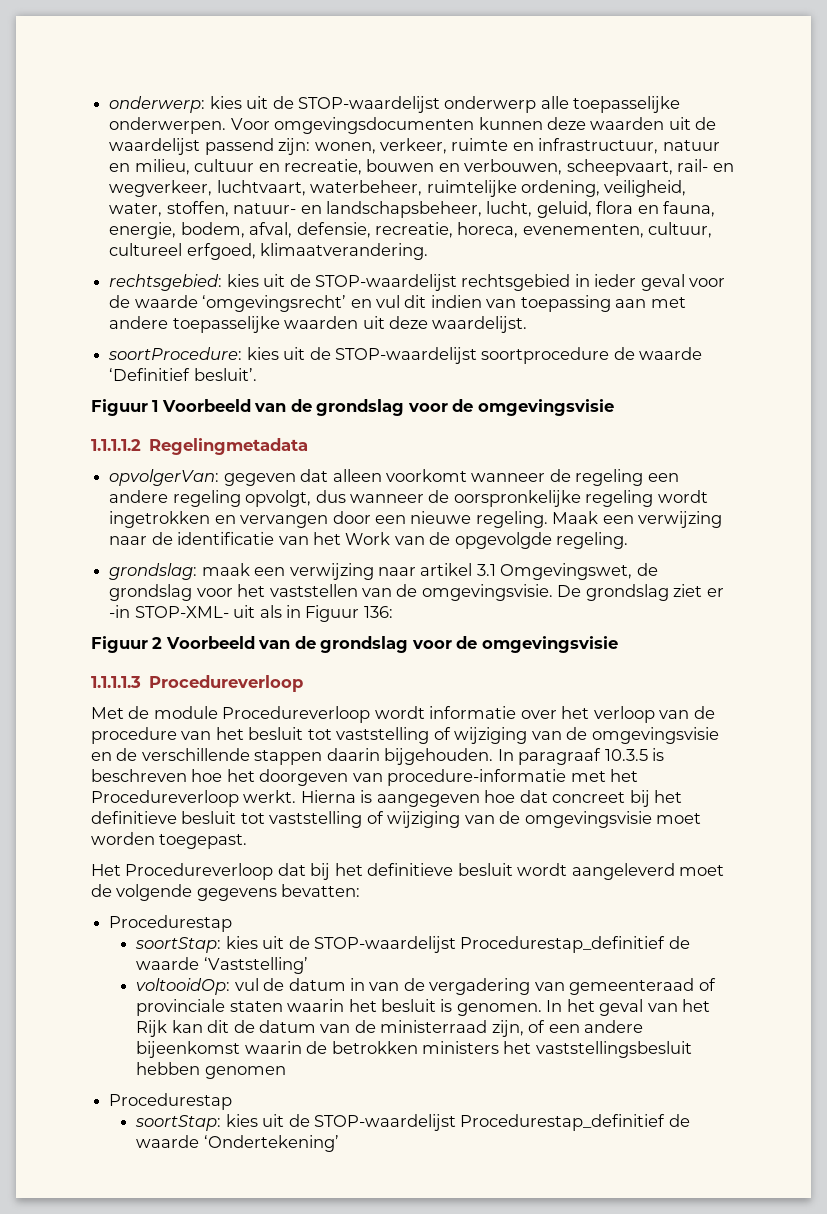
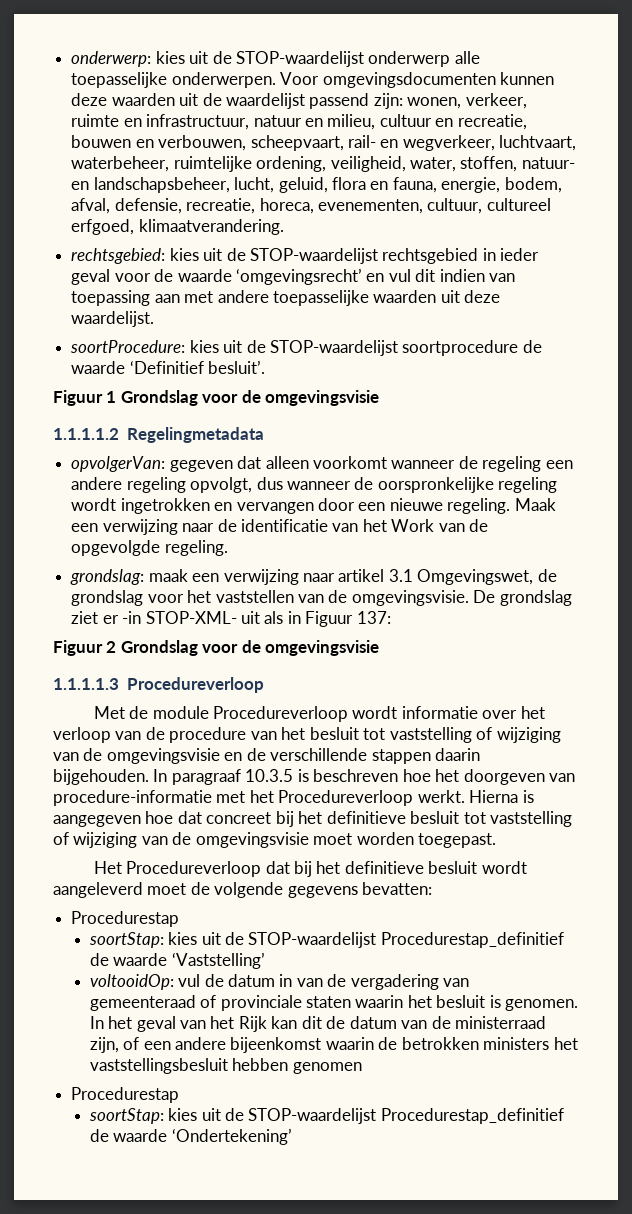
- Figuur 1 Voorbeeld van de grondslag voor de omgevingsvisie
+ Figuur 1 Grondslag voor de omgevingsvisie
- De grondslag ziet er -in STOP-XML- uit als in Figuur 136:
+ De grondslag ziet er -in STOP-XML- uit als in Figuur 137:
- Figuur 2 Voorbeeld van de grondslag voor de omgevingsvisie
+ Figuur 2 Grondslag voor de omgevingsvisie

